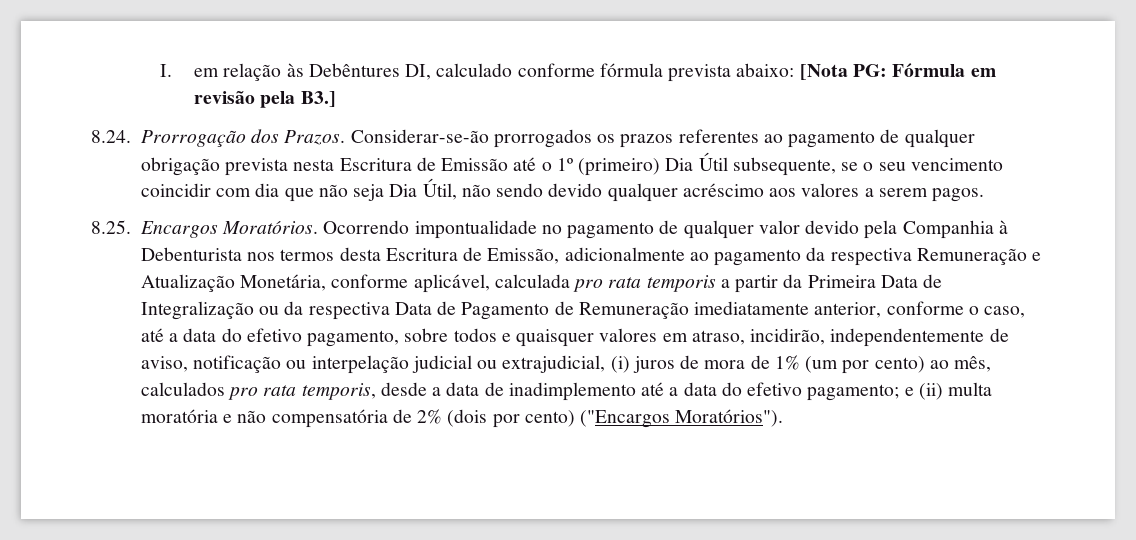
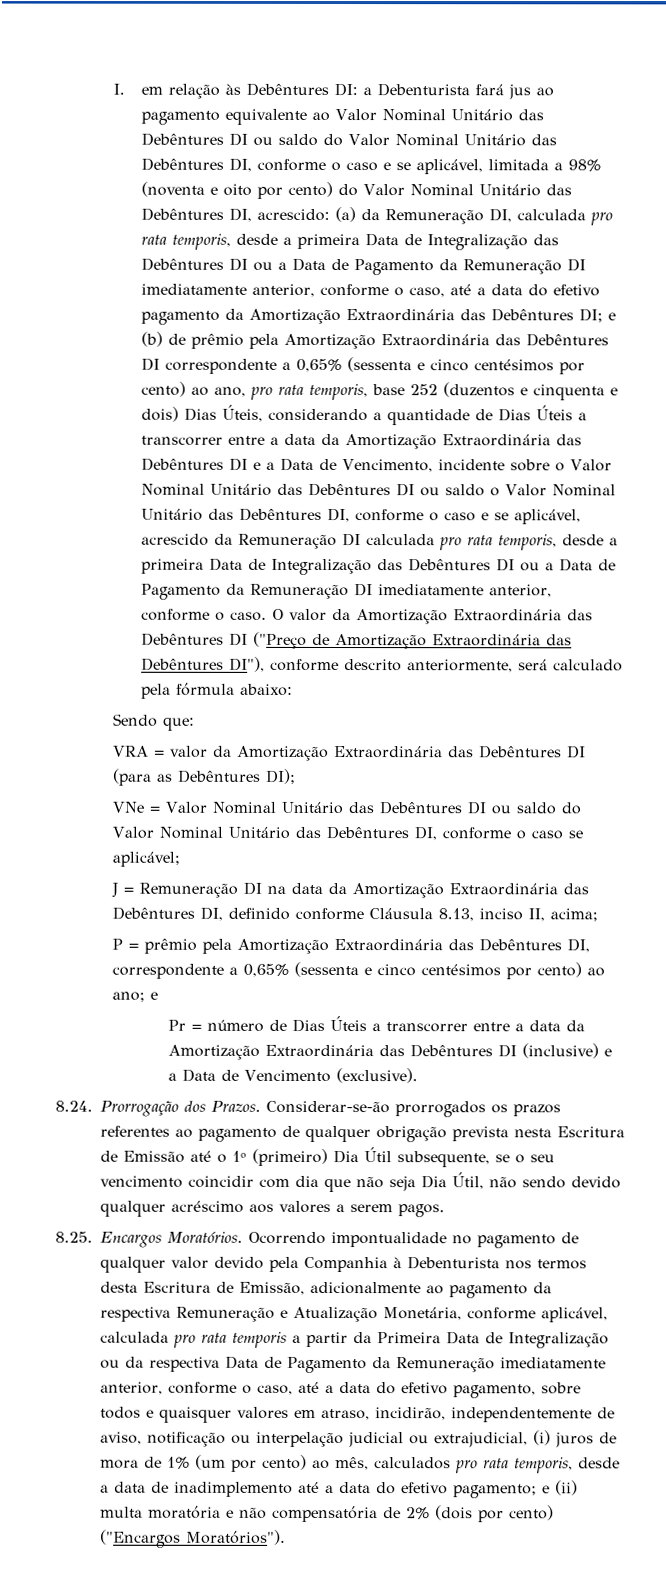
- I. em relação às Debêntures DI, calculado conforme fórmula prevista abaixo: [Nota PG: Fórmula em revisão pela B3.]
+ I. em relação às Debêntures DI: a Debenturista fará jus ao pagamento equivalente ao Valor Nominal Unitário das Debêntures DI ou saldo do Valor Nominal Unitário das Debêntures DI, conforme o caso e se aplicável, limitada a 98% (noventa e oito por cento) do Valor Nominal Unitário das Debêntures DI, acrescido: (a) da Remuneração DI, calculada pro rata temporis, desde a primeira Data de Integralização das Debêntures DI ou a Data de Pagamento da Remuneração DI imediatamente anterior, conforme o caso, até a data do efetivo pagamento da Amortização Extraordinária das Debêntures DI; e (b) de prêmio pela Amortização Extraordinária das Debêntures DI correspondente a 0,65% (sessenta e cinco centésimos por cento) ao ano, pro rata temporis, base 252 (duzentos e cinquenta e dois) Dias Úteis, considerando a quantidade de Dias Úteis a transcorrer entre a data da Amortização Extraordinária das Debêntures DI e a Data de Vencimento, incidente sobre o Valor Nominal Unitário das Debêntures DI ou saldo o Valor Nominal Unitário das Debêntures DI, conforme o caso e se aplicável, acrescido da Remuneração DI calculada pro rata temporis, desde a primeira Data de Integralização das Debêntures DI ou a Data de Pagamento da Remuneração DI imediatamente anterior, conforme o caso. O valor da Amortização Extraordinária das Debêntures DI ("Preço de Amortização Extraordinária das Debêntures DI"), conforme descrito anteriormente, será calculado pela fórmula abaixo:
+ Sendo que:
+ VRA = valor da Amortização Extraordinária das Debêntures DI (para as Debêntures DI);
+ VNe = Valor Nominal Unitário das Debêntures DI ou saldo do Valor Nominal Unitário das Debêntures DI, conforme o caso se aplicável;
+ J = Remuneração DI na data da Amortização Extraordinária das Debêntures DI, definido conforme Cláusula 8.13, inciso II, acima;
+ P = prêmio pela Amortização Extraordinária das Debêntures DI, correspondente a 0,65% (sessenta e cinco centésimos por cento) ao ano; e
+ Pr = número de Dias Úteis a transcorrer entre a data da Amortização Extraordinária das Debêntures DI (inclusive) e a Data de Vencimento (exclusive).
- Ocorrendo impontualidade no pagamento de qualquer valor devido pela Companhia à Debenturista nos termos desta Escritura de Emissão, adicionalmente ao pagamento da respectiva Remuneração e Atualização Monetária, conforme aplicável, calculada pro rata temporis a partir da Primeira Data de Integralização ou da respectiva Data de Pagamento de Remuneração imediatamente anterior, conforme o caso, até a data do efetivo pagamento, sobre todos e quaisquer valores em atraso, incidirão, independentemente de aviso, notificação ou interpelação judicial ou extrajudicial, (i) juros de mora de 1% (um por cento) ao mês, calculados pro rata temporis, desde a data de inadimplemento até a data do efetivo pagamento;
+ Ocorrendo impontualidade no pagamento de qualquer valor devido pela Companhia à Debenturista nos termos desta Escritura de Emissão, adicionalmente ao pagamento da respectiva Remuneração e Atualização Monetária, conforme aplicável, calculada pro rata temporis a partir da Primeira Data de Integralização ou da respectiva Data de Pagamento da Remuneração imediatamente anterior, conforme o caso, até a data do efetivo pagamento, sobre todos e quaisquer valores em atraso, incidirão, independentemente de aviso, notificação ou interpelação judicial ou extrajudicial, (i) juros de mora de 1% (um por cento) ao mês, calculados pro rata temporis, desde a data de inadimplemento até a data do efetivo pagamento;

